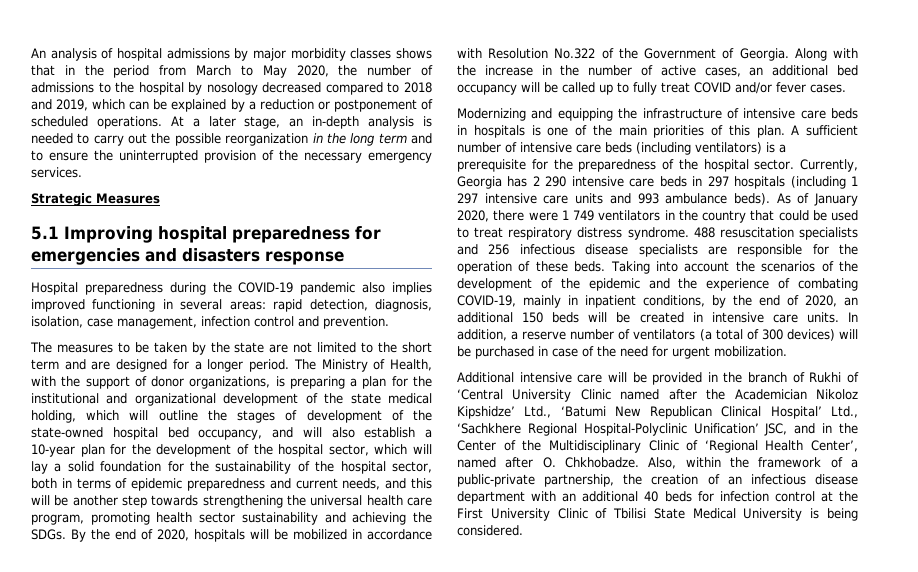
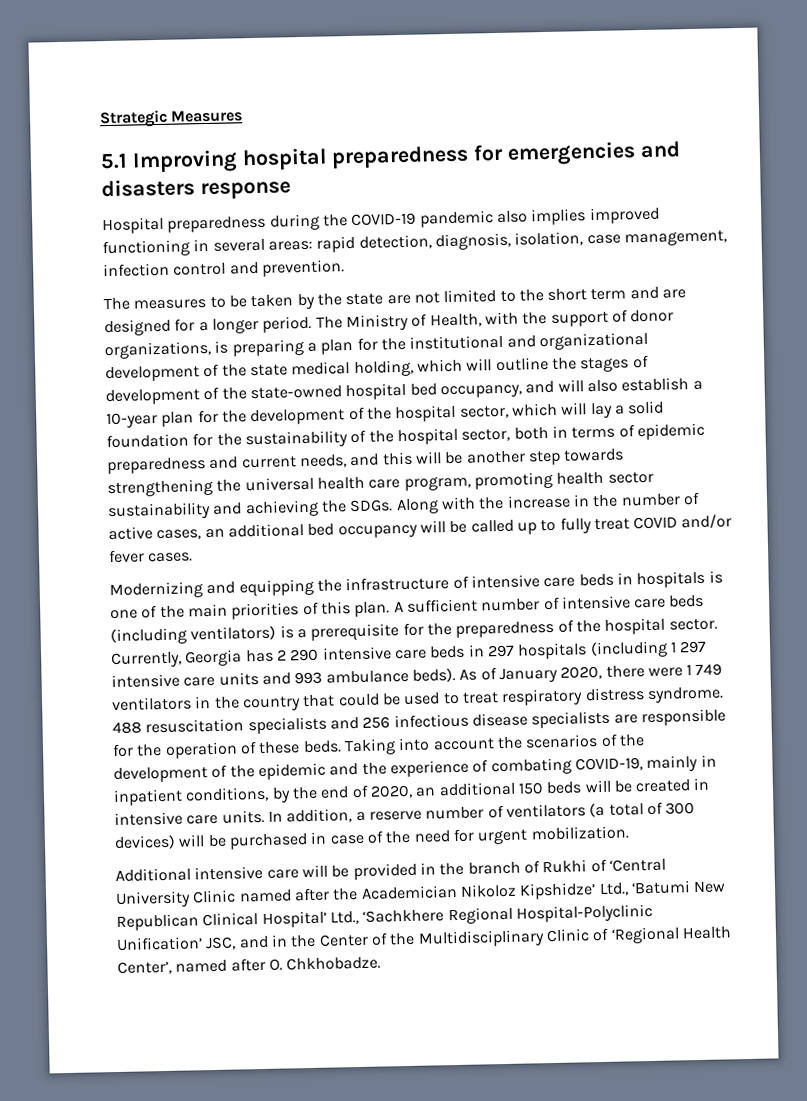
- An analysis of hospital admissions by major morbidity classes shows that in the period from March to May 2020, the number of admissions to the hospital by nosology decreased compared to 2018 and 2019, which can be explained by a reduction or postponement of scheduled operations. At a later stage, an in-depth analysis is needed to carry out the possible reorganization in the long term and to ensure the uninterrupted provision of the necessary emergency services.
- By the end of 2020, hospitals will be mobilized in accordance with Resolution No.322 of the Government of Georgia.
- Also, within the framework of a public-private partnership, the creation of an infectious disease department with an additional 40 beds for infection control at the First University Clinic of Tbilisi State Medical University is being considered.

